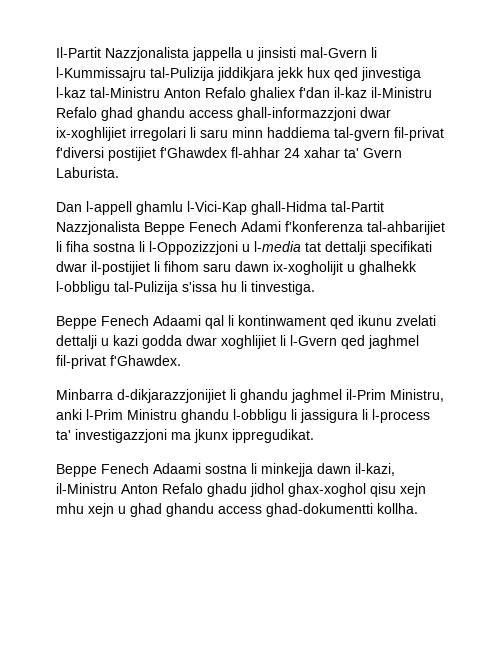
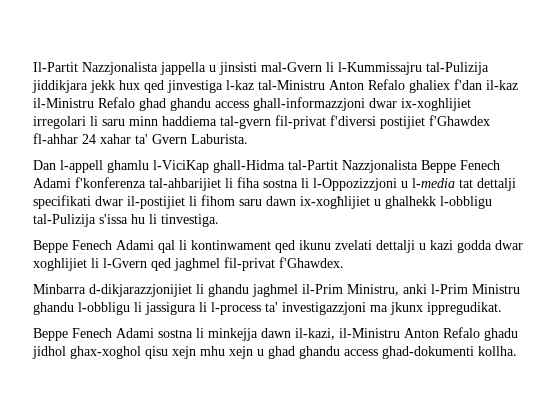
- Dan l-appell ghamlu l-Vici-Kap ghall-Hidma tal-Partit Nazzjonalista Beppe Fenech Adami f'konferenza tal-ahbarijiet li fiha sostna li l-Oppozizzjoni u l-media tat dettalji specifikati dwar il-postijiet li fihom saru dawn ix-xogholijit u ghalhekk l-obbligu tal-Pulizija s'issa hu li tinvestiga.
+ Dan l-appell ghamlu l-ViciKap ghall-Hidma tal-Partit Nazzjonalista Beppe Fenech Adami f'konferenza tal-ahbarijiet li fiha sostna li l-Oppozizzjoni u l-media tat dettalji specifikati dwar il-postijiet li fihom saru dawn ix-xogħlijiet u ghalhekk l-obbligu tal-Pulizija s'issa hu li tinvestiga.
- Beppe Fenech Adaami qal li kontinwament qed ikunu zvelati dettalji u kazi godda dwar xoghlijiet li l-Gvern qed jaghmel fil-privat f'Ghawdex.
+ Beppe Fenech Adami qal li kontinwament qed ikunu zvelati dettalji u kazi godda dwar xoghlijiet li l-Gvern qed jaghmel fil-privat f'Ghawdex.
- Beppe Fenech Adaami sostna li minkejja dawn il-kazi, il-Ministru Anton Refalo ghadu jidhol ghax-xoghol qisu xejn mhu xejn u ghad ghandu access ghad-dokumentti kollha.
+ Beppe Fenech Adami sostna li minkejja dawn il-kazi, il-Ministru Anton Refalo ghadu jidhol ghax-xoghol qisu xejn mhu xejn u ghad ghandu access ghad-dokumenti kollha.

